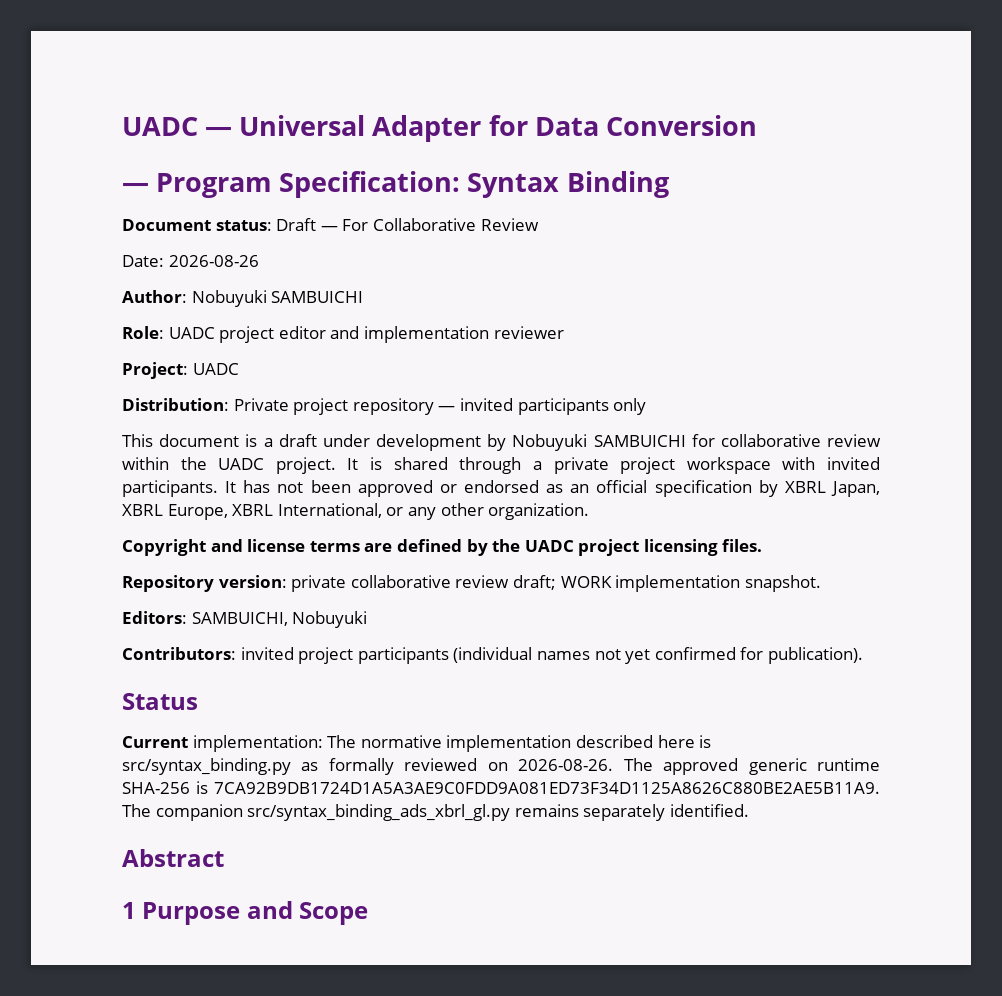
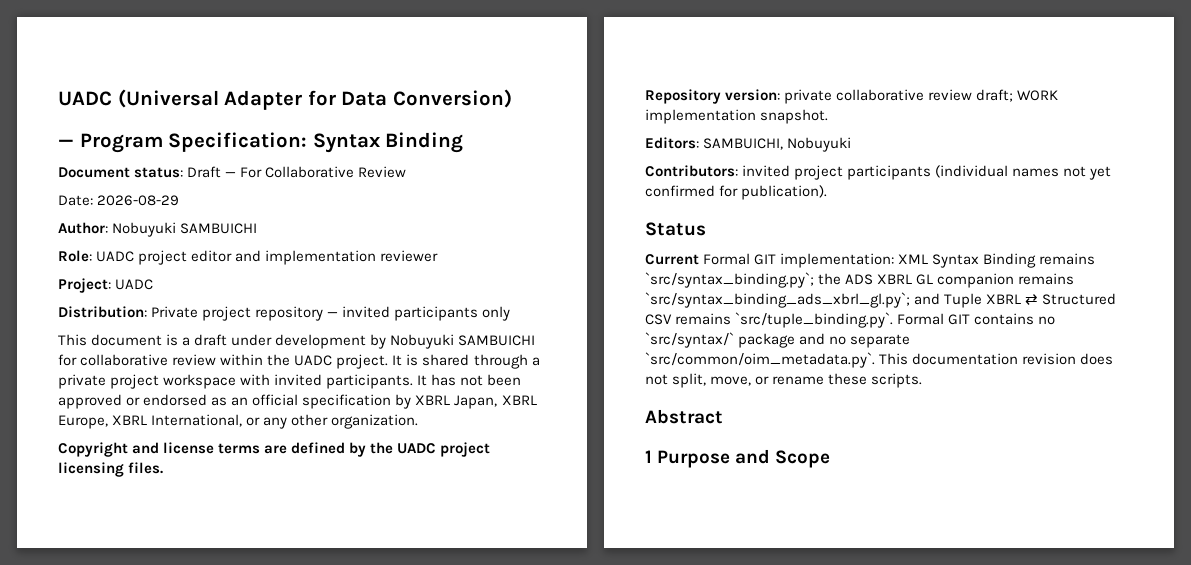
- UADC — Universal Adapter for Data Conversion
+ UADC (Universal Adapter for Data Conversion)
- Date: 2026-08-26
+ Date: 2026-08-29
- Current implementation: The normative implementation described here is src/syntax_binding.py as formally reviewed on 2026-08-26. The approved generic runtime SHA-256 is 7CA92B9DB1724D1A5A3AE9C0FDD9A081ED73F34D1125A8626C880BE2AE5B11A9. The companion src/syntax_binding_ads_xbrl_gl.py remains separately identified.
+ Current Formal GIT implementation: XML Syntax Binding remains `src/syntax_binding.py`; the ADS XBRL GL companion remains `src/syntax_binding_ads_xbrl_gl.py`; and Tuple XBRL ⇄ Structured CSV remains `src/tuple_binding.py`. Formal GIT contains no `src/syntax/` package and no separate `src/common/oim_metadata.py`. This documentation revision does not split, move, or rename these scripts.

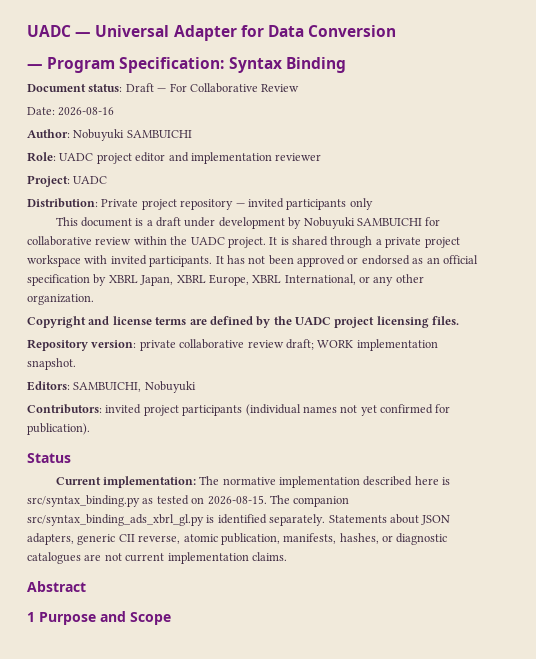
- UADC (Universal Adapter for Data Conversion)
+ UADC — Universal Adapter for Data Conversion
- Date: 2026-08-29
+ Date: 2026-08-16
- Current Formal GIT implementation: XML Syntax Binding remains `src/syntax_binding.py`; the ADS XBRL GL companion remains `src/syntax_binding_ads_xbrl_gl.py`; and Tuple XBRL ⇄ Structured CSV remains `src/tuple_binding.py`. Formal GIT contains no `src/syntax/` package and no separate `src/common/oim_metadata.py`. This documentation revision does not split, move, or rename these scripts.
+ Current implementation: The normative implementation described here is src/syntax_binding.py as tested on 2026-08-15. The companion src/syntax_binding_ads_xbrl_gl.py is identified separately. Statements about JSON adapters, generic CII reverse, atomic publication, manifests, hashes, or diagnostic catalogues are not current implementation claims.

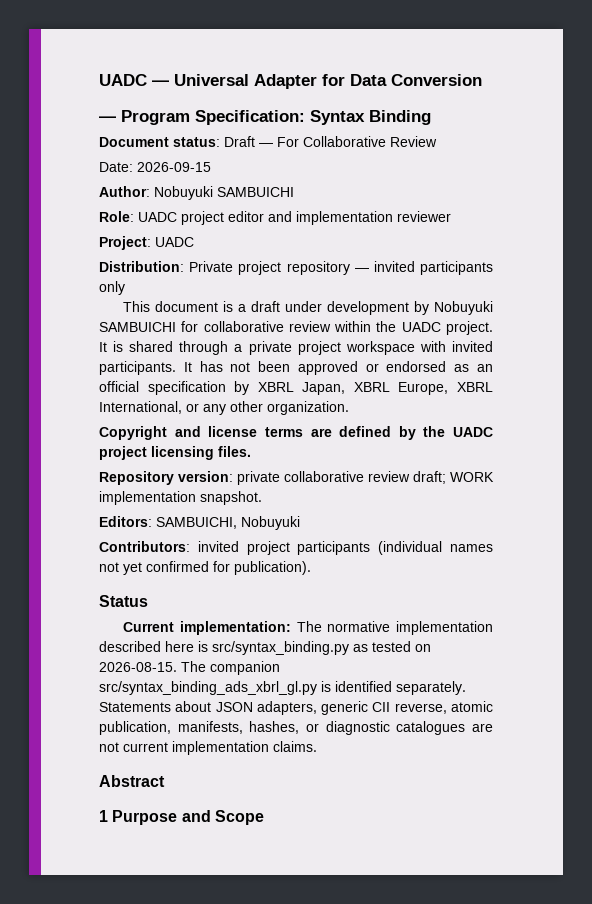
- Date: 2026-08-16
+ Date: 2026-09-15

